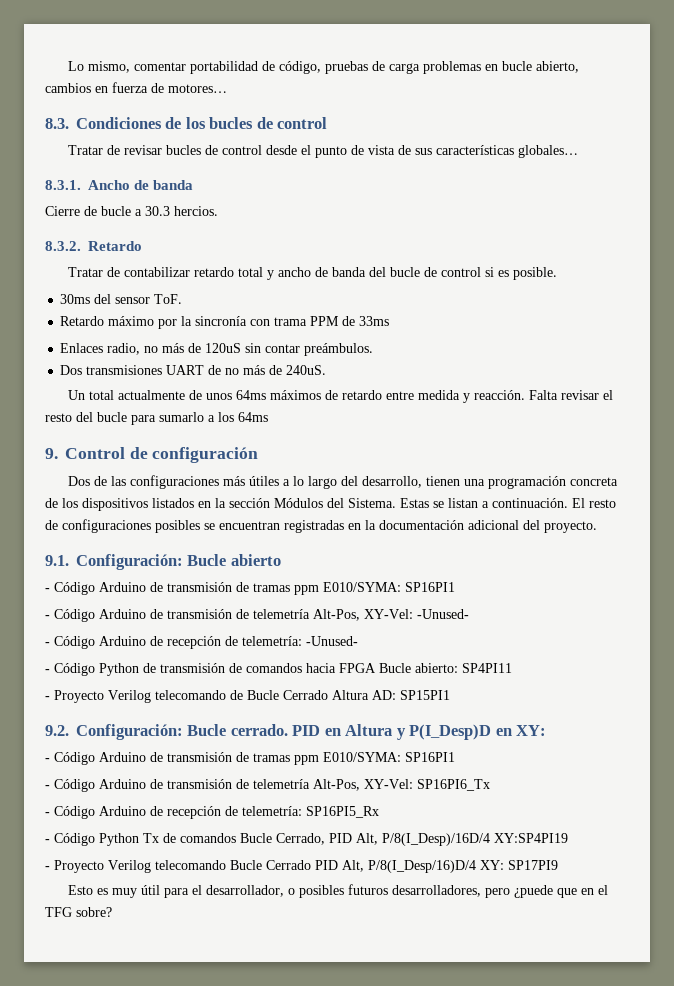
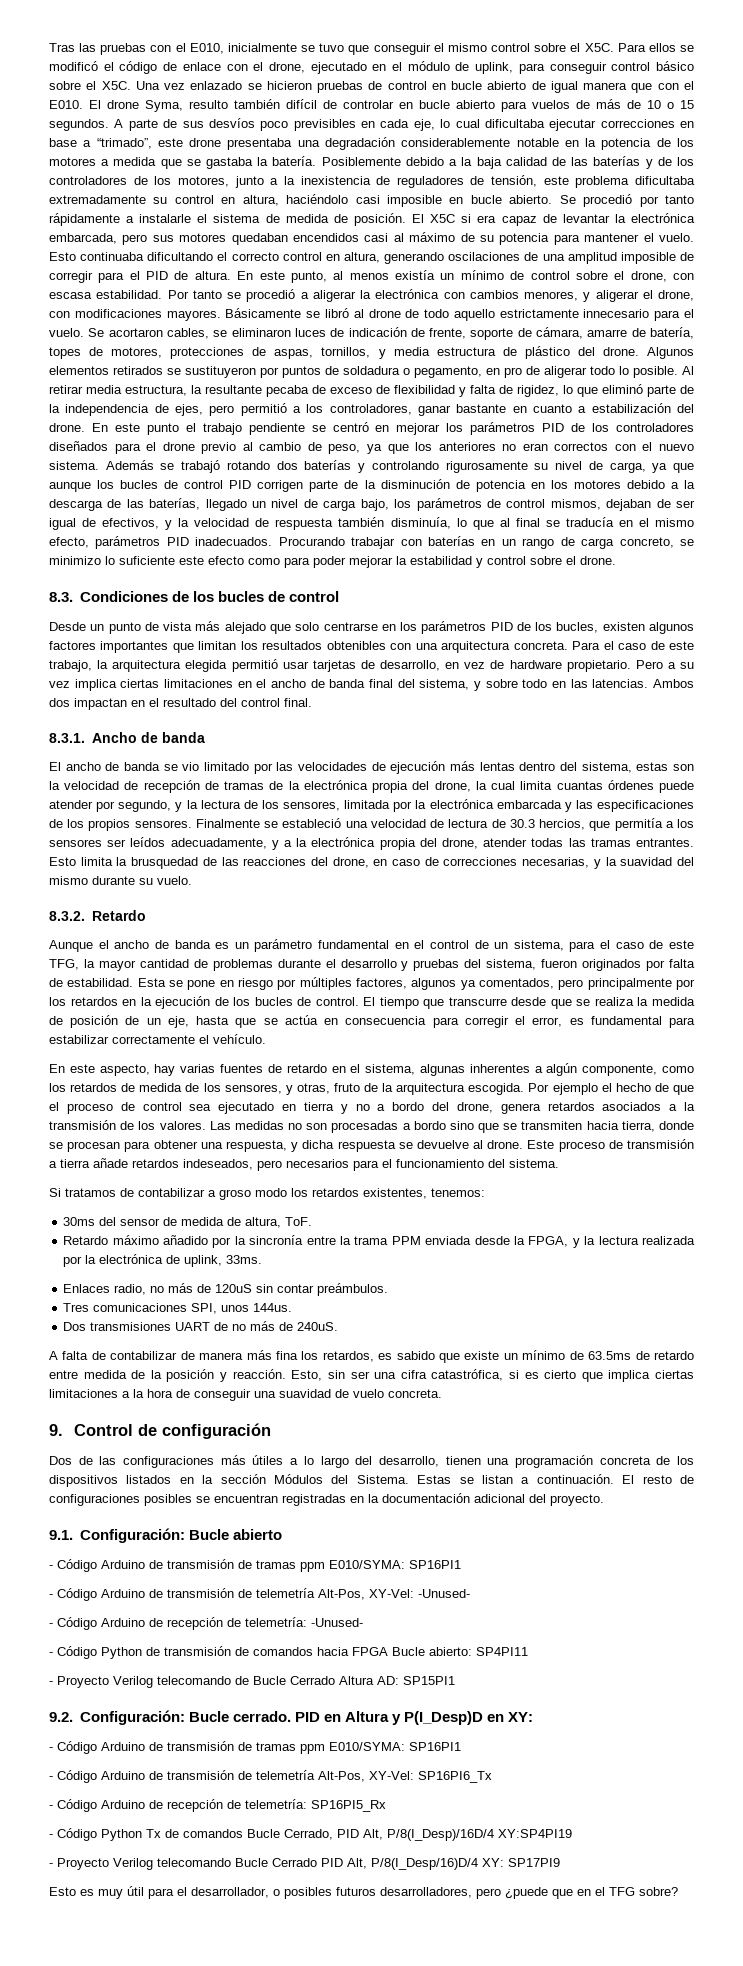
- Lo mismo, comentar portabilidad de código, pruebas de carga problemas en bucle abierto, cambios en fuerza de motores…
+ Tras las pruebas con el E010, inicialmente se tuvo que conseguir el mismo control sobre el X5C. Para ellos se modificó el código de enlace con el drone, ejecutado en el módulo de uplink, para conseguir control básico sobre el X5C. Una vez enlazado se hicieron pruebas de control en bucle abierto de igual manera que con el E010. El drone Syma, resulto también difícil de controlar en bucle abierto para vuelos de más de 10 o 15 segundos. A parte de sus desvíos poco previsibles en cada eje, lo cual dificultaba ejecutar correcciones en base a “trimado”, este drone presentaba una degradación considerablemente notable en la potencia de los motores a medida que se gastaba la batería. Posiblemente debido a la baja calidad de las baterías y de los controladores de los motores, junto a la inexistencia de reguladores de tensión, este problema dificultaba extremadamente su control en altura, haciéndolo casi imposible en bucle abierto. Se procedió por tanto rápidamente a instalarle el sistema de medida de posición. El X5C si era capaz de levantar la electrónica embarcada, pero sus motores quedaban encendidos casi al máximo de su potencia para mantener el vuelo. Esto continuaba dificultando el correcto control en altura, generando oscilaciones de una amplitud imposible de corregir para el PID de altura. En este punto, al menos existía un mínimo de control sobre el drone, con escasa estabilidad. Por tanto se procedió a aligerar la electrónica con cambios menores, y aligerar el drone, con modificaciones mayores. Básicamente se libró al drone de todo aquello estrictamente innecesario para el vuelo. Se acortaron cables, se eliminaron luces de indicación de frente, soporte de cámara, amarre de batería, topes de motores, protecciones de aspas, tornillos, y media estructura de plástico del drone. Algunos elementos retirados se sustituyeron por puntos de soldadura o pegamento, en pro de aligerar todo lo posible. Al retirar media estructura, la resultante pecaba de exceso de flexibilidad y falta de rigidez, lo que eliminó parte de la independencia de ejes, pero permitió a los controladores, ganar bastante en cuanto a estabilización del drone. En este punto el trabajo pendiente se centró en mejorar los parámetros PID de los controladores diseñados para el drone previo al cambio de peso, ya que los anteriores no eran correctos con el nuevo sistema. Además se trabajó rotando dos baterías y controlando rigurosamente su nivel de carga, ya que aunque los bucles de control PID corrigen parte de la disminución de potencia en los motores debido a la descarga de las baterías, llegado un nivel de carga bajo, los parámetros de control mismos, dejaban de ser igual de efectivos, y la velocidad de respuesta también disminuía, lo que al final se traducía en el mismo efecto, parámetros PID inadecuados. Procurando trabajar con baterías en un rango de carga concreto, se minimizo lo suficiente este efecto como para poder mejorar la estabilidad y control sobre el drone.
- Tratar de revisar bucles de control desde el punto de vista de sus características globales…
+ Desde un punto de vista más alejado que solo centrarse en los parámetros PID de los bucles, existen algunos factores importantes que limitan los resultados obtenibles con una arquitectura concreta. Para el caso de este trabajo, la arquitectura elegida permitió usar tarjetas de desarrollo, en vez de hardware propietario. Pero a su vez implica ciertas limitaciones en el ancho de banda final del sistema, y sobre todo en las latencias. Ambos dos impactan en el resultado del control final.
  8.3.1. Ancho de banda
- Cierre de bucle a 30.3 hercios.
+ El ancho de banda se vio limitado por las velocidades de ejecución más lentas dentro del sistema, estas son la velocidad de recepción de tramas de la electrónica propia del drone, la cual limita cuantas órdenes puede atender por segundo, y la lectura de los sensores, limitada por la electrónica embarcada y las especificaciones de los propios sensores. Finalmente se estableció una velocidad de lectura de 30.3 hercios, que permitía a los sensores ser leídos adecuadamente, y a la electrónica propia del drone, atender todas las tramas entrantes. Esto limita la brusquedad de las reacciones del drone, en caso de correcciones necesarias, y la suavidad del mismo durante su vuelo.
  8.3.2. Retardo
- Tratar de contabilizar retardo total y ancho de banda del bucle de control si es posible.
+ Aunque el ancho de banda es un parámetro fundamental en el control de un sistema, para el caso de este TFG, la mayor cantidad de problemas durante el desarrollo y pruebas del sistema, fueron originados por falta de estabilidad. Esta se pone en riesgo por múltiples factores, algunos ya comentados, pero principalmente por los retardos en la ejecución de los bucles de control. El tiempo que transcurre desde que se realiza la medida de posición de un eje, hasta que se actúa en consecuencia para corregir el error, es fundamental para estabilizar correctamente el vehículo.
+ En este aspecto, hay varias fuentes de retardo en el sistema, algunas inherentes a algún componente, como los retardos de medida de los sensores, y otras, fruto de la arquitectura escogida. Por ejemplo el hecho de que el proceso de control sea ejecutado en tierra y no a bordo del drone, genera retardos asociados a la transmisión de los valores. Las medidas no son procesadas a bordo sino que se transmiten hacia tierra, donde se procesan para obtener una respuesta, y dicha respuesta se devuelve al drone. Este proceso de transmisión a tierra añade retardos indeseados, pero necesarios para el funcionamiento del sistema.
+ Si tratamos de contabilizar a groso modo los retardos existentes, tenemos:
- 30ms del sensor ToF.
+ 30ms del sensor de medida de altura, ToF.
- Retardo máximo por la sincronía con trama PPM de 33ms
+ Retardo máximo añadido por la sincronía entre la trama PPM enviada desde la FPGA, y la lectura realizada por la electrónica de uplink, 33ms.
+ Tres comunicaciones SPI, unos 144us.
- Un total actualmente de unos 64ms máximos de retardo entre medida y reacción. Falta revisar el resto del bucle para sumarlo a los 64ms
+ A falta de contabilizar de manera más fina los retardos, es sabido que existe un mínimo de 63.5ms de retardo entre medida de la posición y reacción. Esto, sin ser una cifra catastrófica, si es cierto que implica ciertas limitaciones a la hora de conseguir una suavidad de vuelo concreta.

